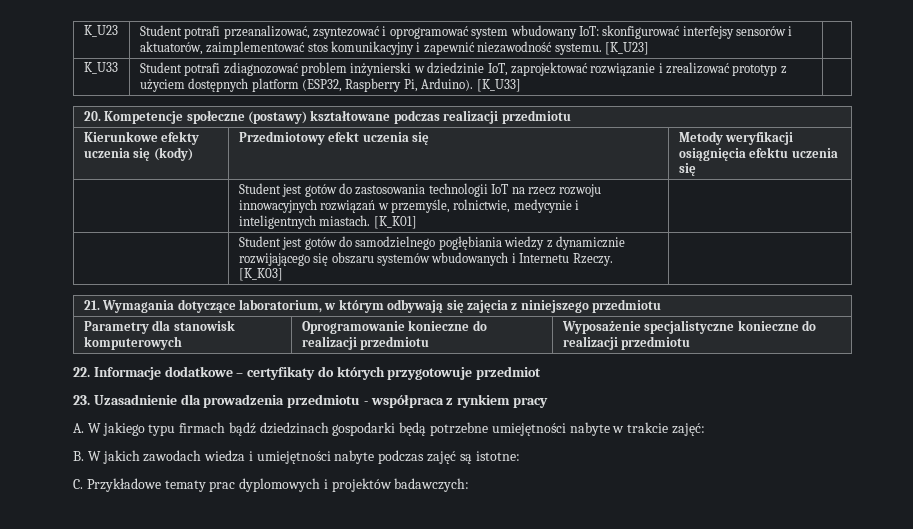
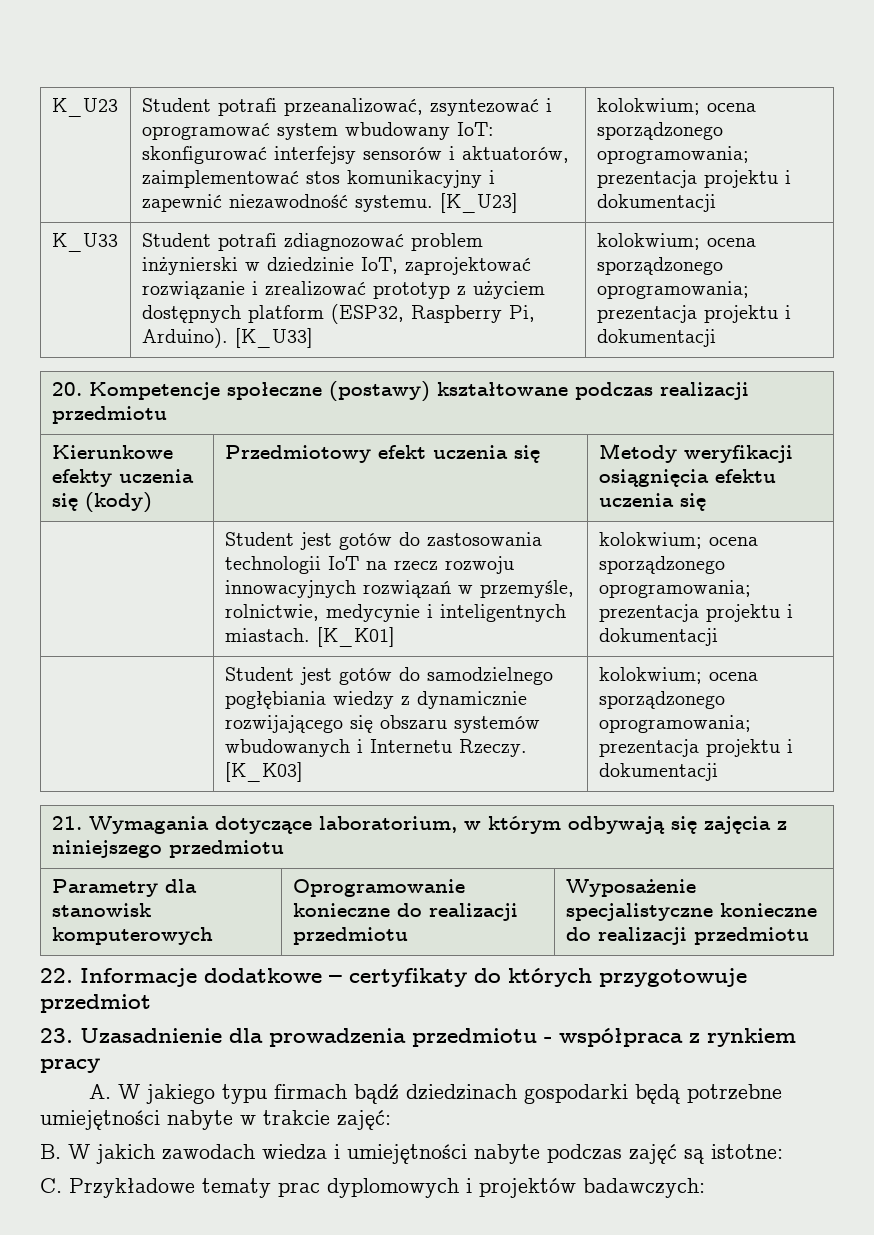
- K_U23 | Student potrafi przeanalizować, zsyntezować i oprogramować system wbudowany IoT: skonfigurować interfejsy sensorów i aktuatorów, zaimplementować stos komunikacyjny i zapewnić niezawodność systemu. [K_U23] |
+ K_U23 | Student potrafi przeanalizować, zsyntezować i oprogramować system wbudowany IoT: skonfigurować interfejsy sensorów i aktuatorów, zaimplementować stos komunikacyjny i zapewnić niezawodność systemu. [K_U23] | kolokwium; ocena sporządzonego oprogramowania; prezentacja projektu i dokumentacji
- K_U33 | Student potrafi zdiagnozować problem inżynierski w dziedzinie IoT, zaprojektować rozwiązanie i zrealizować prototyp z użyciem dostępnych platform (ESP32, Raspberry Pi, Arduino). [K_U33] |
+ K_U33 | Student potrafi zdiagnozować problem inżynierski w dziedzinie IoT, zaprojektować rozwiązanie i zrealizować prototyp z użyciem dostępnych platform (ESP32, Raspberry Pi, Arduino). [K_U33] | kolokwium; ocena sporządzonego oprogramowania; prezentacja projektu i dokumentacji
- | Student jest gotów do zastosowania technologii IoT na rzecz rozwoju innowacyjnych rozwiązań w przemyśle, rolnictwie, medycynie i inteligentnych miastach. [K_K01] |
+ | Student jest gotów do zastosowania technologii IoT na rzecz rozwoju innowacyjnych rozwiązań w przemyśle, rolnictwie, medycynie i inteligentnych miastach. [K_K01] | kolokwium; ocena sporządzonego oprogramowania; prezentacja projektu i dokumentacji
- | Student jest gotów do samodzielnego pogłębiania wiedzy z dynamicznie rozwijającego się obszaru systemów wbudowanych i Internetu Rzeczy. [K_K03] |
+ | Student jest gotów do samodzielnego pogłębiania wiedzy z dynamicznie rozwijającego się obszaru systemów wbudowanych i Internetu Rzeczy. [K_K03] | kolokwium; ocena sporządzonego oprogramowania; prezentacja projektu i dokumentacji

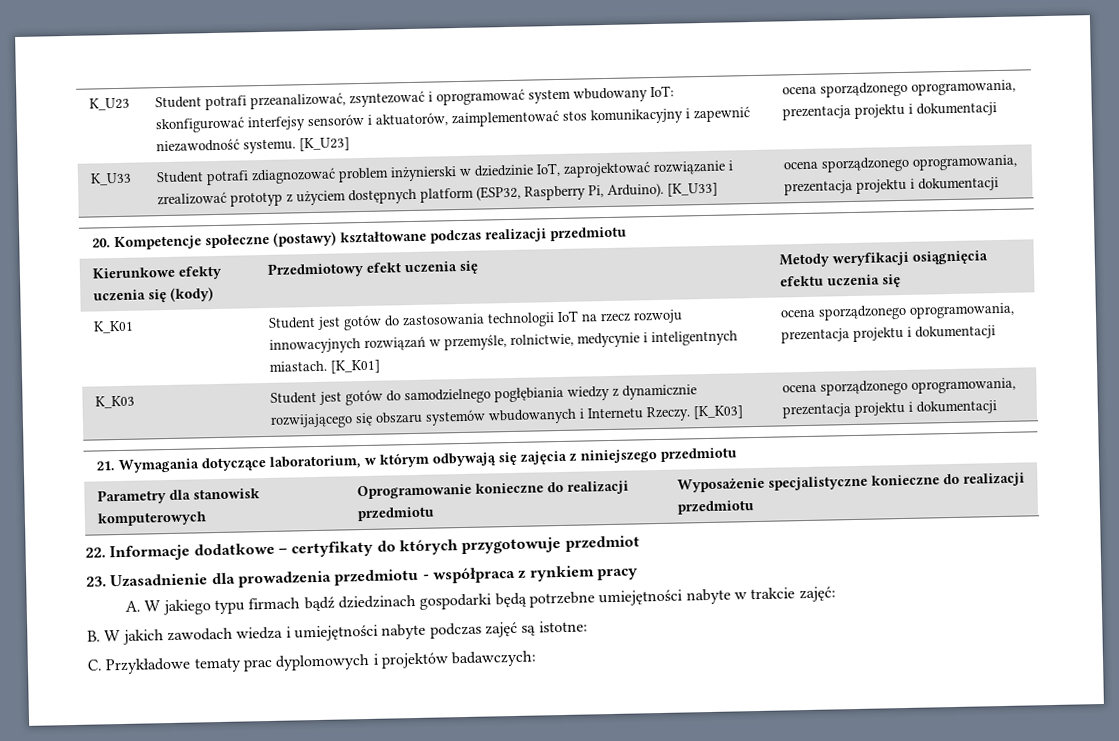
- K_U23 | Student potrafi przeanalizować, zsyntezować i oprogramować system wbudowany IoT: skonfigurować interfejsy sensorów i aktuatorów, zaimplementować stos komunikacyjny i zapewnić niezawodność systemu. [K_U23] | kolokwium; ocena sporządzonego oprogramowania; prezentacja projektu i dokumentacji
+ K_U23 | Student potrafi przeanalizować, zsyntezować i oprogramować system wbudowany IoT: skonfigurować interfejsy sensorów i aktuatorów, zaimplementować stos komunikacyjny i zapewnić niezawodność systemu. [K_U23] | ocena sporządzonego oprogramowania, prezentacja projektu i dokumentacji
- K_U33 | Student potrafi zdiagnozować problem inżynierski w dziedzinie IoT, zaprojektować rozwiązanie i zrealizować prototyp z użyciem dostępnych platform (ESP32, Raspberry Pi, Arduino). [K_U33] | kolokwium; ocena sporządzonego oprogramowania; prezentacja projektu i dokumentacji
+ K_U33 | Student potrafi zdiagnozować problem inżynierski w dziedzinie IoT, zaprojektować rozwiązanie i zrealizować prototyp z użyciem dostępnych platform (ESP32, Raspberry Pi, Arduino). [K_U33] | ocena sporządzonego oprogramowania, prezentacja projektu i dokumentacji
- | Student jest gotów do zastosowania technologii IoT na rzecz rozwoju innowacyjnych rozwiązań w przemyśle, rolnictwie, medycynie i inteligentnych miastach. [K_K01] | kolokwium; ocena sporządzonego oprogramowania; prezentacja projektu i dokumentacji
- | Student jest gotów do samodzielnego pogłębiania wiedzy z dynamicznie rozwijającego się obszaru systemów wbudowanych i Internetu Rzeczy. [K_K03] | kolokwium; ocena sporządzonego oprogramowania; prezentacja projektu i dokumentacji
+ K_K01 | Student jest gotów do zastosowania technologii IoT na rzecz rozwoju innowacyjnych rozwiązań w przemyśle, rolnictwie, medycynie i inteligentnych miastach. [K_K01] | ocena sporządzonego oprogramowania, prezentacja projektu i dokumentacji
+ K_K03 | Student jest gotów do samodzielnego pogłębiania wiedzy z dynamicznie rozwijającego się obszaru systemów wbudowanych i Internetu Rzeczy. [K_K03] | ocena sporządzonego oprogramowania, prezentacja projektu i dokumentacji

